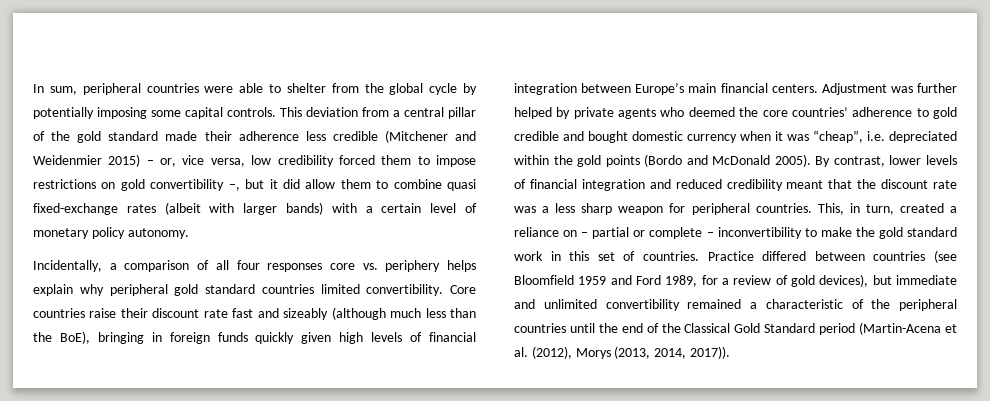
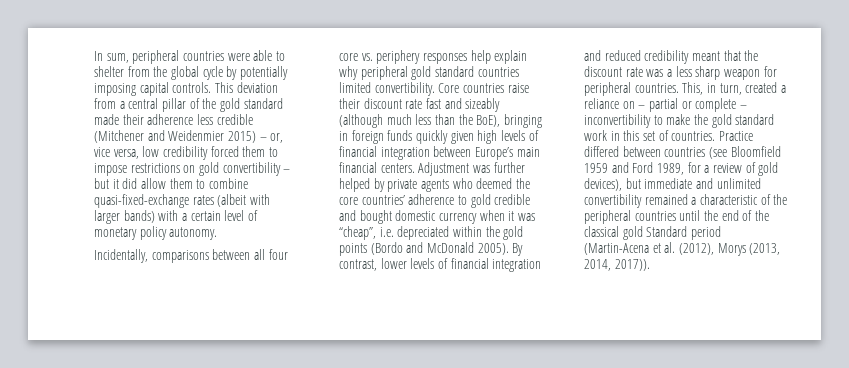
- In sum, peripheral countries were able to shelter from the global cycle by potentially imposing some capital controls.
+ In sum, peripheral countries were able to shelter from the global cycle by potentially imposing capital controls.
- This deviation from a central pillar of the gold standard made their adherence less credible (Mitchener and Weidenmier 2015) – or, vice versa, low credibility forced them to impose restrictions on gold convertibility –, but it did allow them to combine quasi fixed-exchange rates (albeit with larger bands) with a certain level of monetary policy autonomy.
+ This deviation from a central pillar of the gold standard made their adherence less credible (Mitchener and Weidenmier 2015) – or, vice versa, low credibility forced them to impose restrictions on gold convertibility – but it did allow them to combine quasi-fixed-exchange rates (albeit with larger bands) with a certain level of monetary policy autonomy.
- Incidentally, a comparison of all four responses core vs. periphery helps explain why peripheral gold standard countries limited convertibility.
+ Incidentally, comparisons between all four core vs. periphery responses help explain why peripheral gold standard countries limited convertibility.
- Practice differed between countries (see Bloomfield 1959 and Ford 1989, for a review of gold devices), but immediate and unlimited convertibility remained a characteristic of the peripheral countries until the end of the Classical Gold Standard period (Martin-Acena et al. (2012), Morys (2013, 2014, 2017)).
+ Practice differed between countries (see Bloomfield 1959 and Ford 1989, for a review of gold devices), but immediate and unlimited convertibility remained a characteristic of the peripheral countries until the end of the classical gold Standard period (Martin-Acena et al. (2012), Morys (2013, 2014, 2017)).

